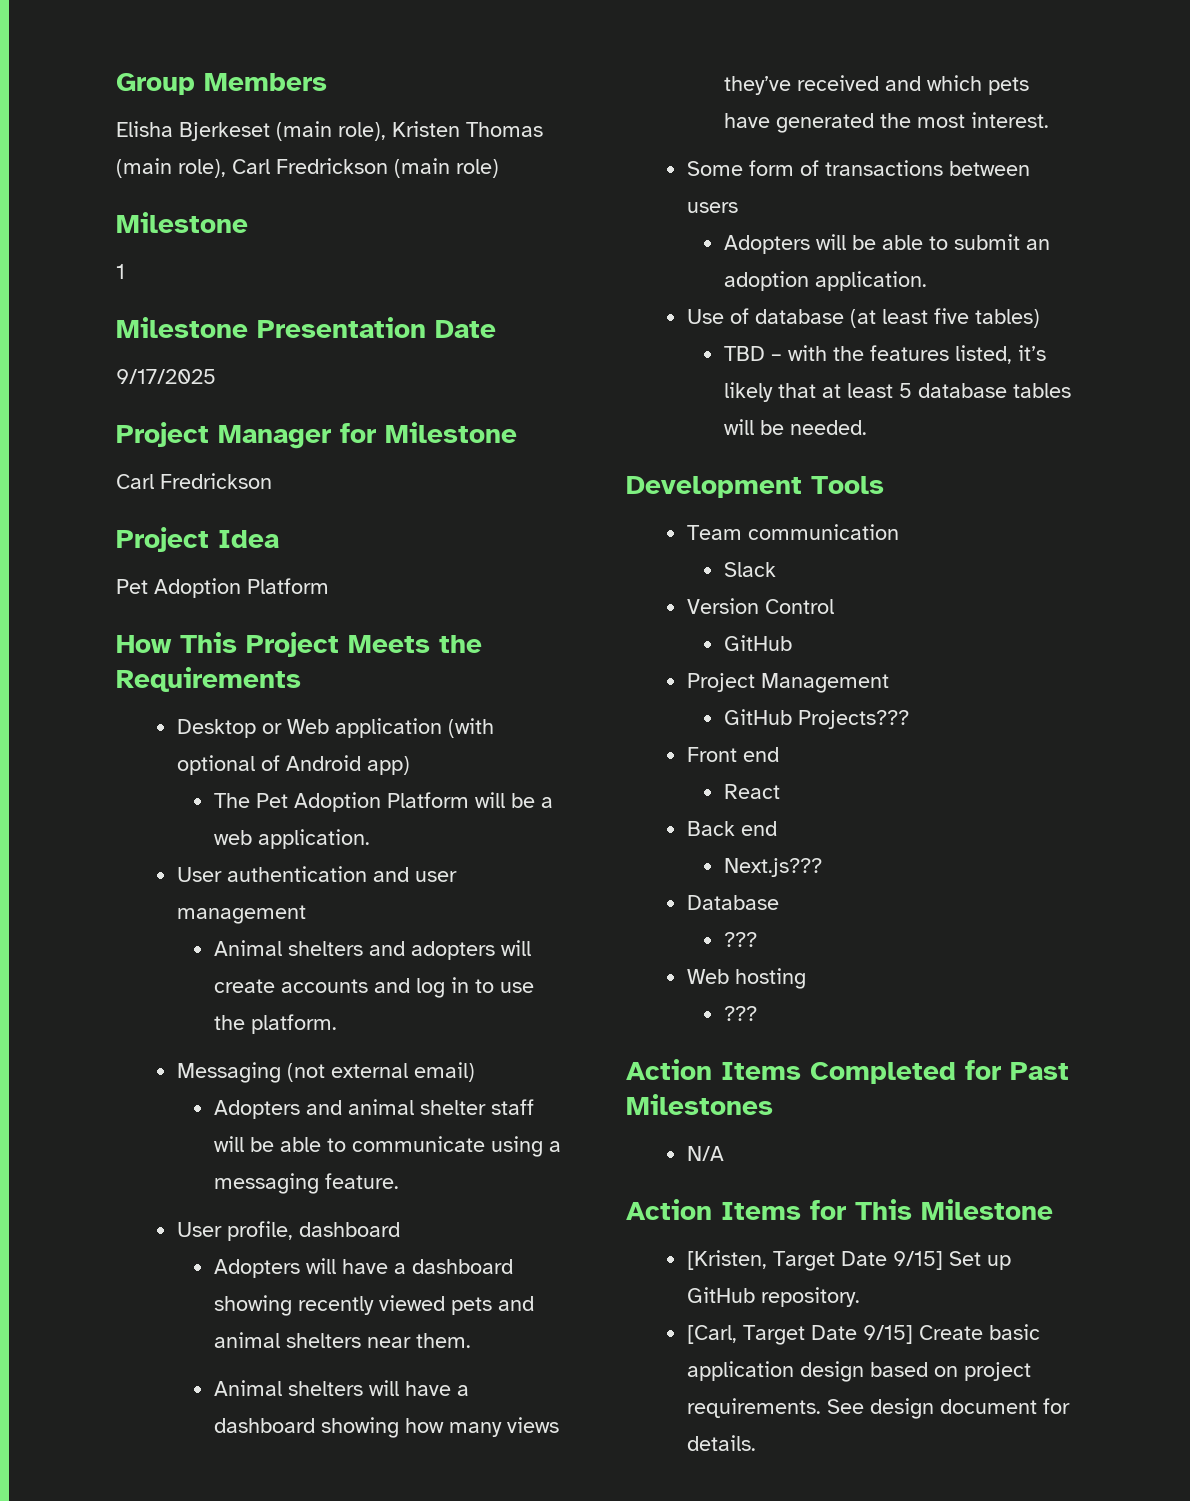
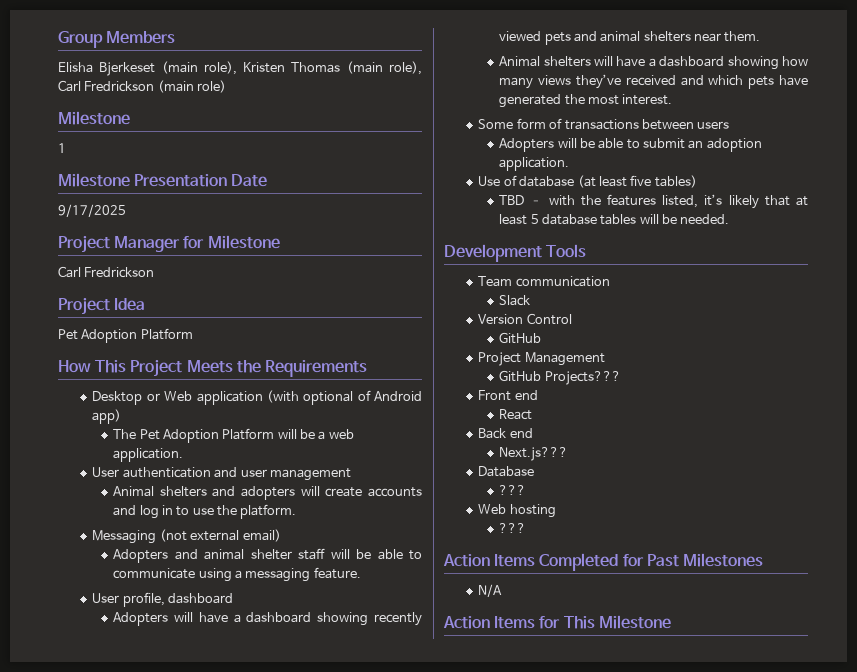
- [Kristen, Target Date 9/15] Set up GitHub repository.
- [Carl, Target Date 9/15] Create basic application design based on project requirements. See design document for details.

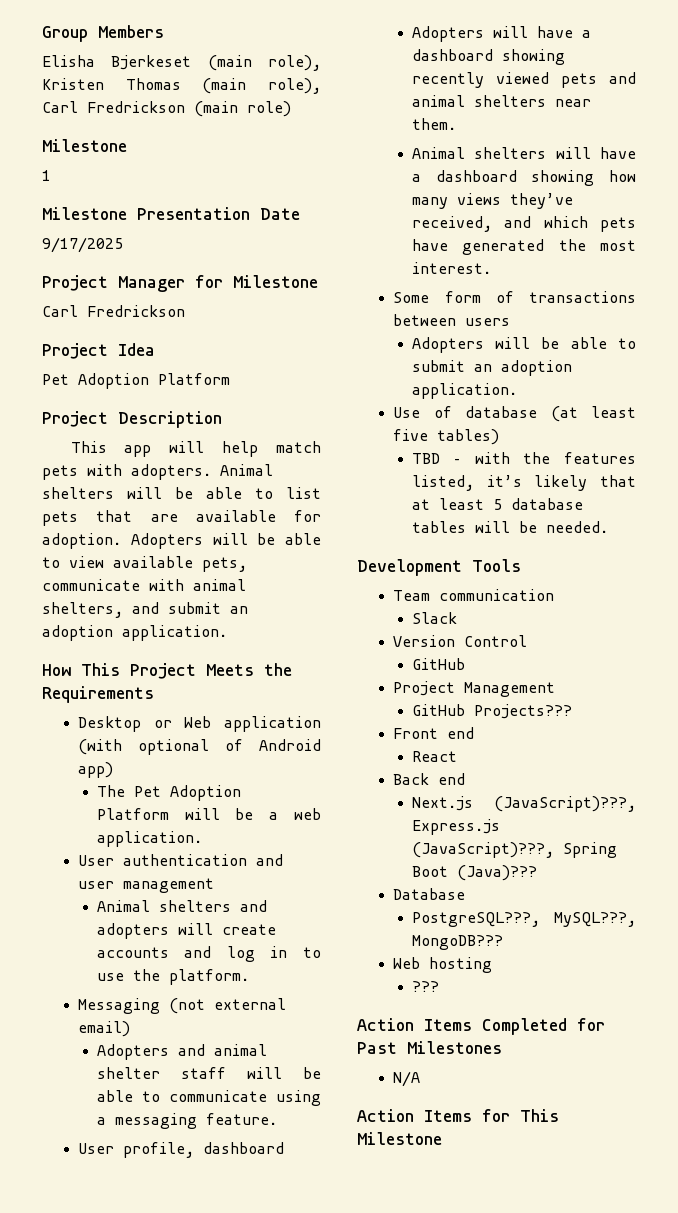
+ Project Description
+ This app will help match pets with adopters. Animal shelters will be able to list pets that are available for adoption. Adopters will be able to view available pets, communicate with animal shelters, and submit an adoption application.
- Animal shelters will have a dashboard showing how many views they’ve received and which pets have generated the most interest.
+ Animal shelters will have a dashboard showing how many views they’ve received, and which pets have generated the most interest.
- Next.js???
+ Next.js (JavaScript)???, Express.js (JavaScript)???, Spring Boot (Java)???
  Database
- ???
+ PostgreSQL???, MySQL???, MongoDB???

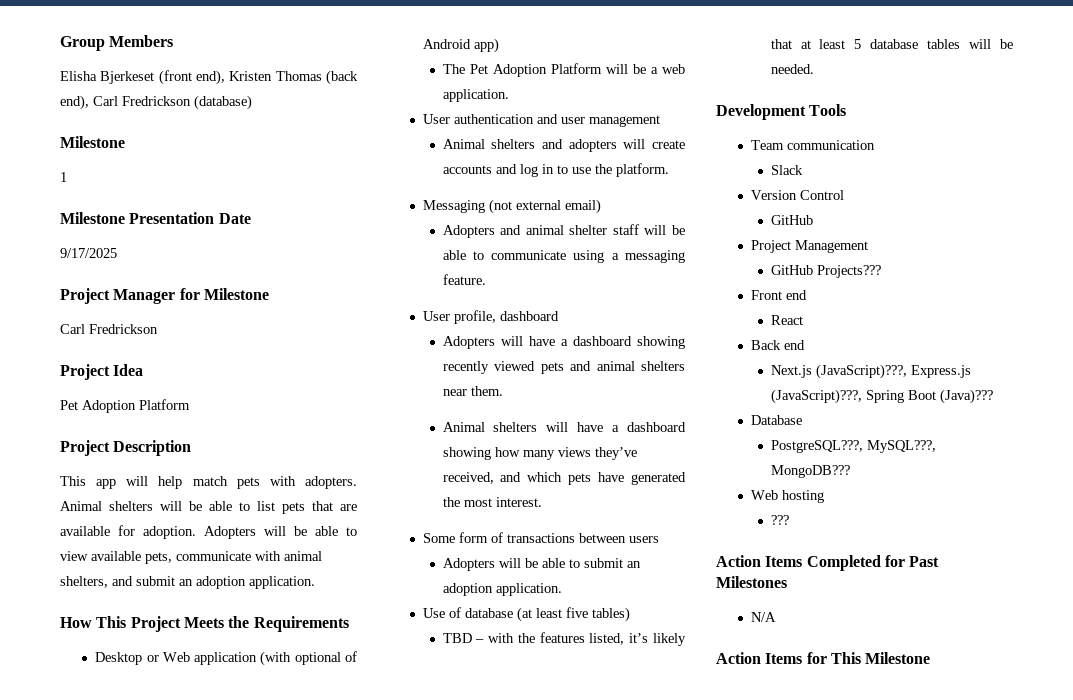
- Elisha Bjerkeset (main role), Kristen Thomas (main role), Carl Fredrickson (main role)
+ Elisha Bjerkeset (front end), Kristen Thomas (back end), Carl Fredrickson (database)

